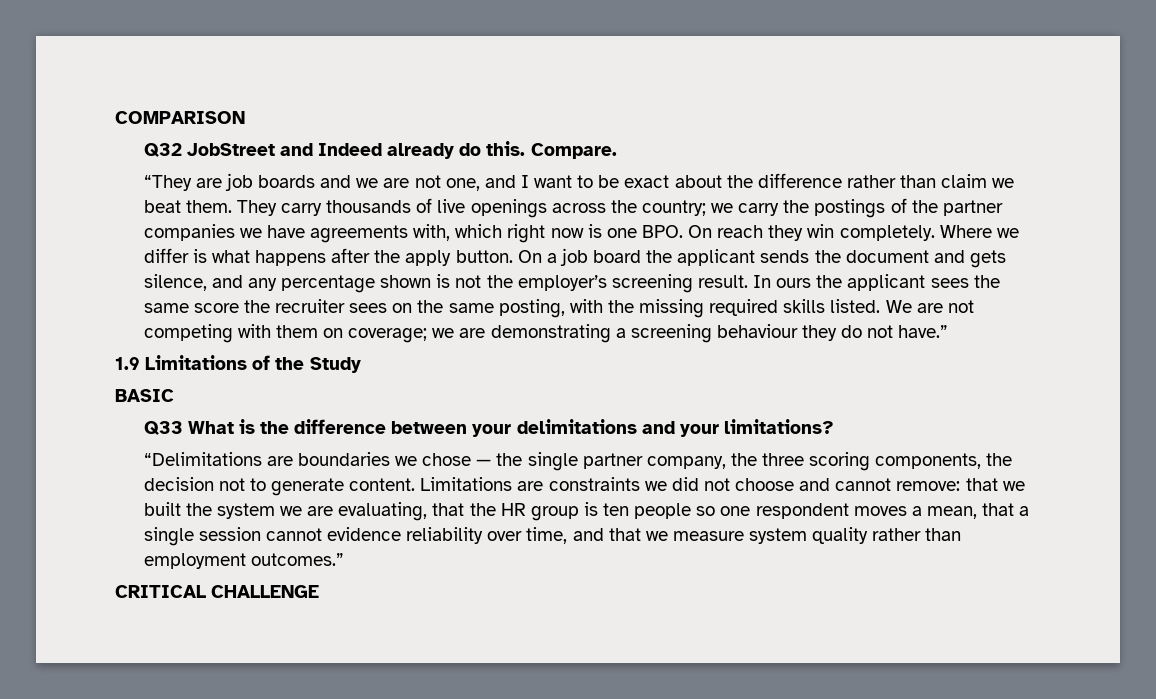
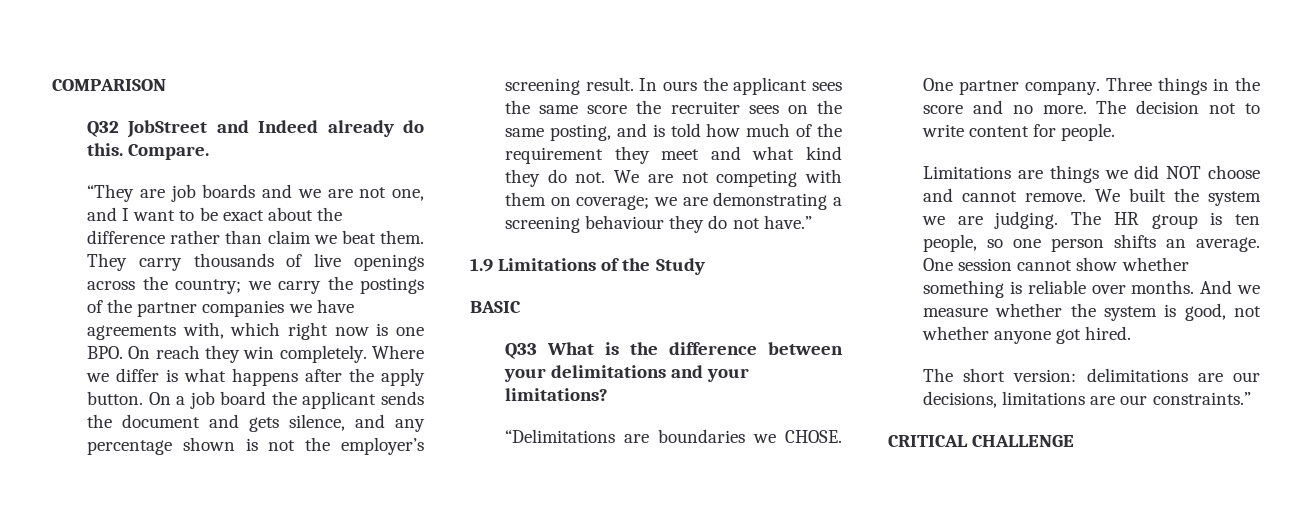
- In ours the applicant sees the same score the recruiter sees on the same posting, with the missing required skills listed.
+ In ours the applicant sees the same score the recruiter sees on the same posting, and is told how much of the requirement they meet and what kind they do not.
- “Delimitations are boundaries we chose — the single partner company, the three scoring components, the decision not to generate content. Limitations are constraints we did not choose and cannot remove: that we built the system we are evaluating, that the HR group is ten people so one respondent moves a mean, that a single session cannot evidence reliability over time, and that we measure system quality rather than employment outcomes.”
+ “Delimitations are boundaries we CHOSE. One partner company. Three things in the score and no more. The decision not to write content for people.
+ Limitations are things we did NOT choose and cannot remove. We built the system we are judging. The HR group is ten people, so one person shifts an average. One session cannot show whether something is reliable over months. And we measure whether the system is good, not whether anyone got hired.
+ The short version: delimitations are our decisions, limitations are our constraints.”

